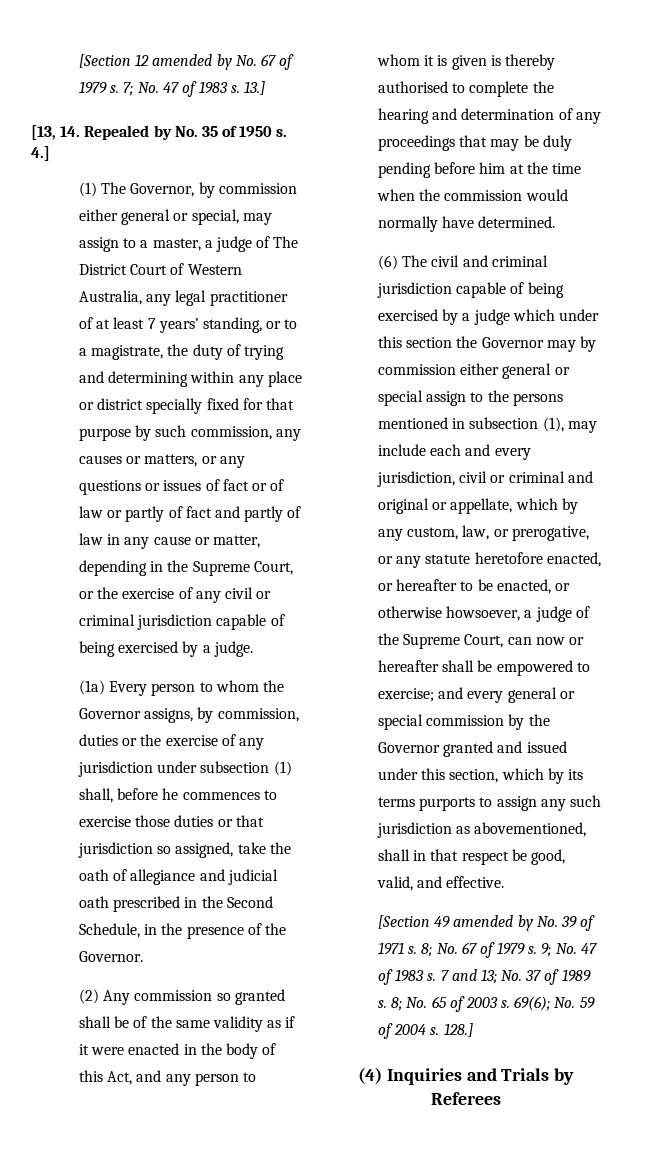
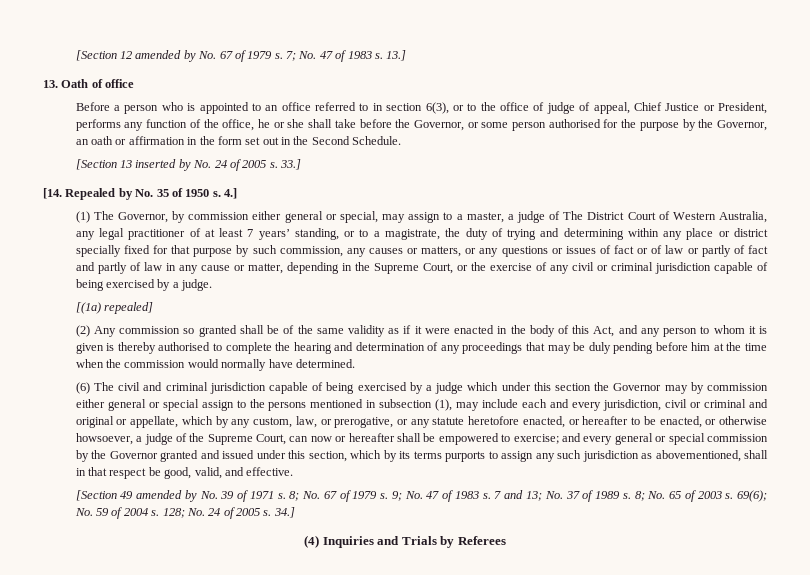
- [13, 14. Repealed by No. 35 of 1950 s.
+ 13. Oath of office
+ Before a person who is appointed to an office referred to in section 6(3), or to the office of judge of appeal, Chief Justice or President, performs any function of the office, he or she shall take before the Governor, or some person authorised for the purpose by the Governor, an oath or affirmation in the form set out in the Second Schedule.
+ [Section 13 inserted by No. 24 of 2005 s. 33.]
+ [14. Repealed by No. 35 of 1950 s.
- (1a) Every person to whom the Governor assigns, by commission, duties or the exercise of any jurisdiction under subsection (1) shall, before he commences to exercise those duties or that jurisdiction so assigned, take the oath of allegiance and judicial oath prescribed in the Second Schedule, in the presence of the Governor.
+ [(1a) repealed]
- 128.]
+ 128; No. 24 of 2005 s. 34.]

